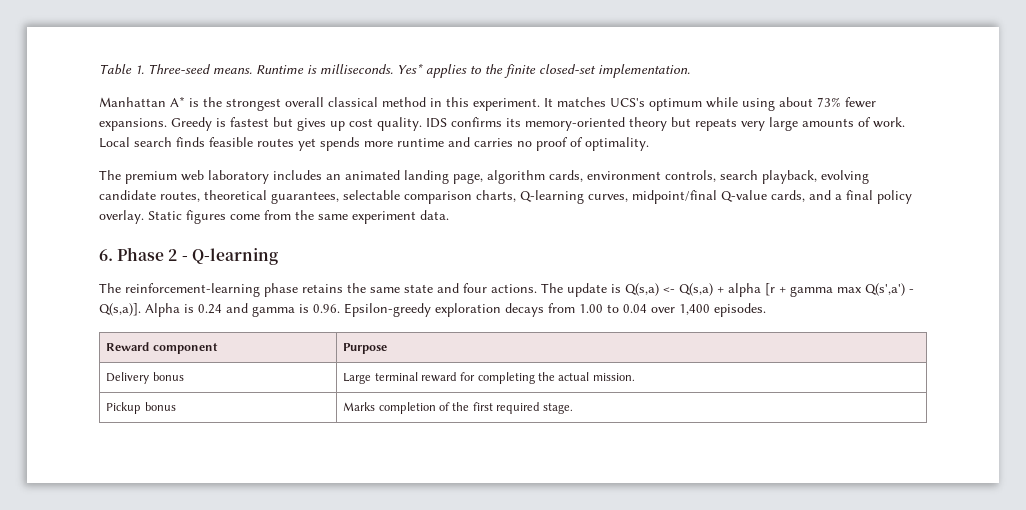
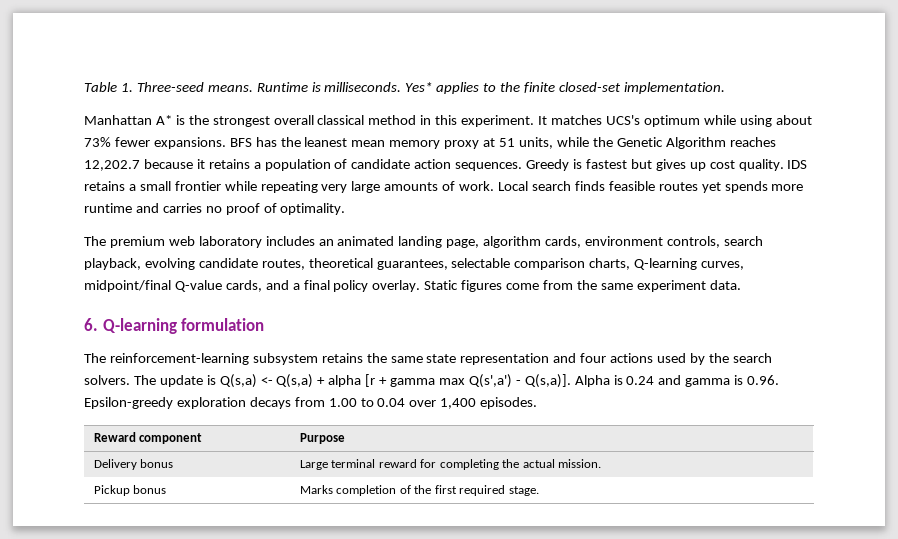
+ BFS has the leanest mean memory proxy at 51 units, while the Genetic Algorithm reaches 12,202.7 because it retains a population of candidate action sequences.
- IDS confirms its memory-oriented theory but repeats very large amounts of work.
+ IDS retains a small frontier while repeating very large amounts of work.
- 6. Phase 2 - Q-learning
+ 6. Q-learning formulation
- The reinforcement-learning phase retains the same state and four actions.
+ The reinforcement-learning subsystem retains the same state representation and four actions used by the search solvers.

